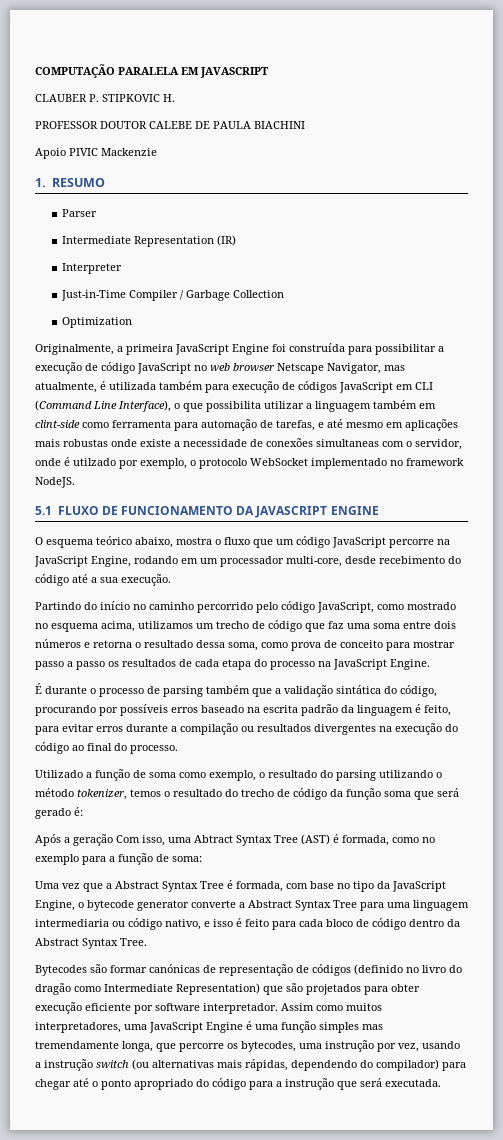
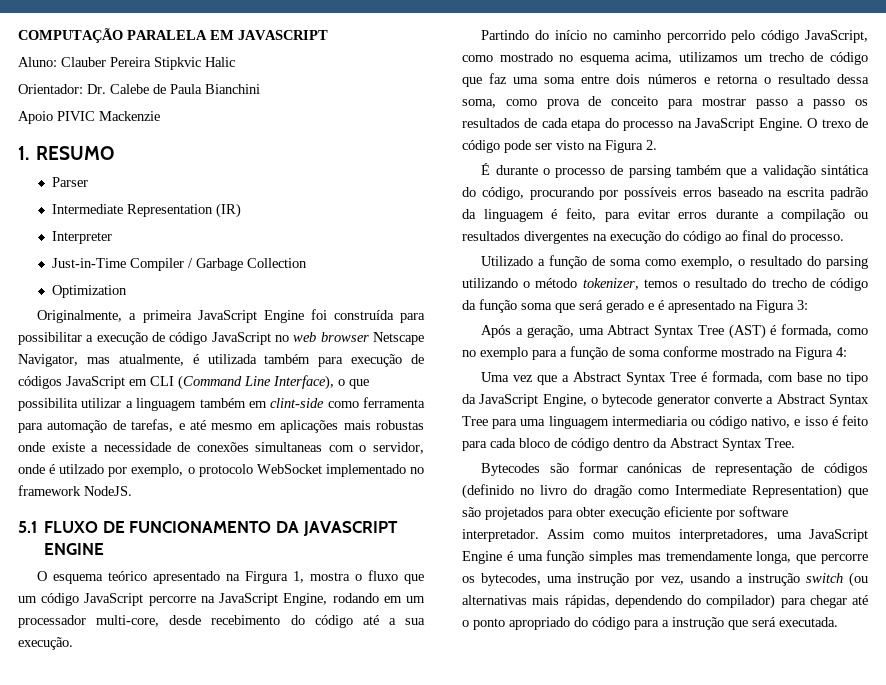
- CLAUBER P. STIPKOVIC H.
- PROFESSOR DOUTOR CALEBE DE PAULA BIACHINI
+ Aluno: Clauber Pereira Stipkvic Halic
+ Orientador: Dr. Calebe de Paula Bianchini
- O esquema teórico abaixo, mostra o fluxo que um código JavaScript percorre na JavaScript Engine, rodando em um processador multi-core, desde recebimento do código até a sua execução.
+ O esquema teórico apresentado na Firgura 1, mostra o fluxo que um código JavaScript percorre na JavaScript Engine, rodando em um processador multi-core, desde recebimento do código até a sua execução.
+ O trexo de código pode ser visto na Figura 2.
- Utilizado a função de soma como exemplo, o resultado do parsing utilizando o método tokenizer, temos o resultado do trecho de código da função soma que será gerado é:
+ Utilizado a função de soma como exemplo, o resultado do parsing utilizando o método tokenizer, temos o resultado do trecho de código da função soma que será gerado e é apresentado na Figura 3:
- Após a geração Com isso, uma Abtract Syntax Tree (AST) é formada, como no exemplo para a função de soma:
+ Após a geração, uma Abtract Syntax Tree (AST) é formada, como no exemplo para a função de soma conforme mostrado na Figura 4:

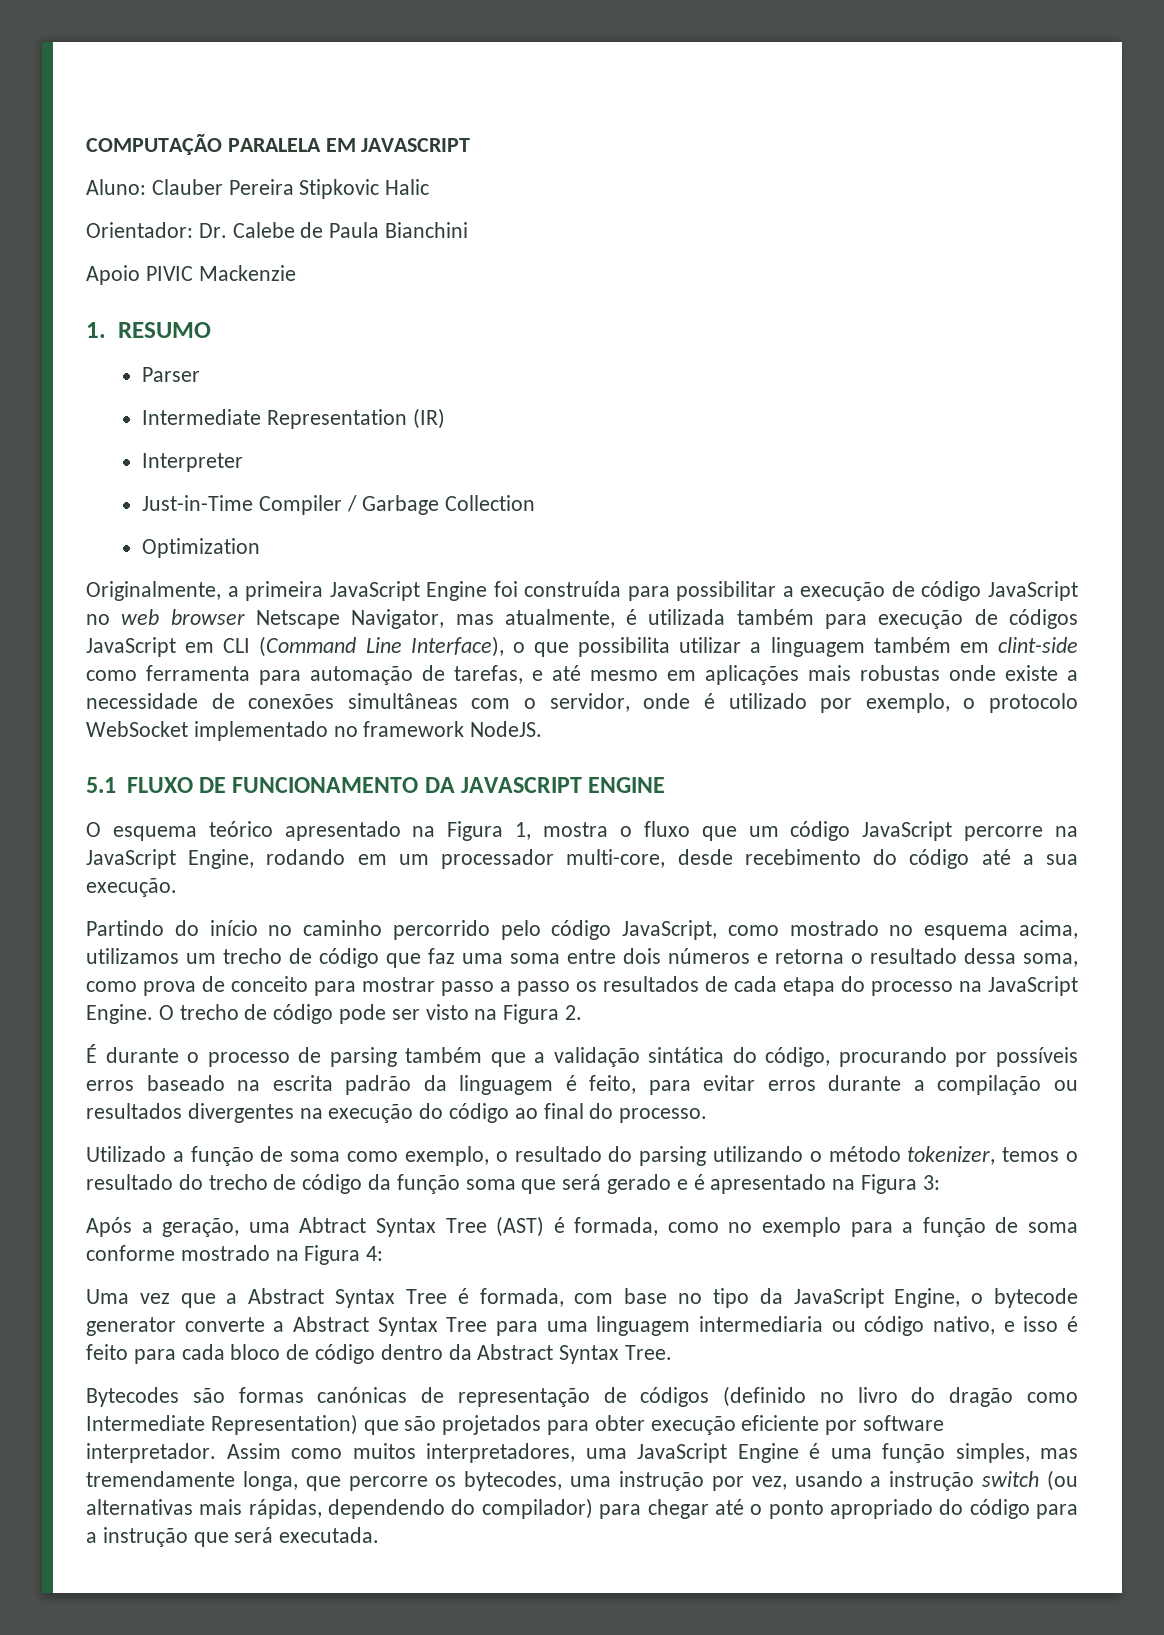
- Aluno: Clauber Pereira Stipkvic Halic
+ Aluno: Clauber Pereira Stipkovic Halic
- Originalmente, a primeira JavaScript Engine foi construída para possibilitar a execução de código JavaScript no web browser Netscape Navigator, mas atualmente, é utilizada também para execução de códigos JavaScript em CLI (Command Line Interface), o que possibilita utilizar a linguagem também em clint-side como ferramenta para automação de tarefas, e até mesmo em aplicações mais robustas onde existe a necessidade de conexões simultaneas com o servidor, onde é utilzado por exemplo, o protocolo WebSocket implementado no framework NodeJS.
+ Originalmente, a primeira JavaScript Engine foi construída para possibilitar a execução de código JavaScript no web browser Netscape Navigator, mas atualmente, é utilizada também para execução de códigos JavaScript em CLI (Command Line Interface), o que possibilita utilizar a linguagem também em clint-side como ferramenta para automação de tarefas, e até mesmo em aplicações mais robustas onde existe a necessidade de conexões simultâneas com o servidor, onde é utilizado por exemplo, o protocolo WebSocket implementado no framework NodeJS.
- O esquema teórico apresentado na Firgura 1, mostra o fluxo que um código JavaScript percorre na JavaScript Engine, rodando em um processador multi-core, desde recebimento do código até a sua execução.
+ O esquema teórico apresentado na Figura 1, mostra o fluxo que um código JavaScript percorre na JavaScript Engine, rodando em um processador multi-core, desde recebimento do código até a sua execução.
- O trexo de código pode ser visto na Figura 2.
+ O trecho de código pode ser visto na Figura 2.
- Bytecodes são formar canónicas de representação de códigos (definido no livro do dragão como Intermediate Representation) que são projetados para obter execução eficiente por software interpretador.
+ Bytecodes são formas canónicas de representação de códigos (definido no livro do dragão como Intermediate Representation) que são projetados para obter execução eficiente por software interpretador.
- Assim como muitos interpretadores, uma JavaScript Engine é uma função simples mas tremendamente longa, que percorre os bytecodes, uma instrução por vez, usando a instrução switch (ou alternativas mais rápidas, dependendo do compilador) para chegar até o ponto apropriado do código para a instrução que será executada.
+ Assim como muitos interpretadores, uma JavaScript Engine é uma função simples, mas tremendamente longa, que percorre os bytecodes, uma instrução por vez, usando a instrução switch (ou alternativas mais rápidas, dependendo do compilador) para chegar até o ponto apropriado do código para a instrução que será executada.

